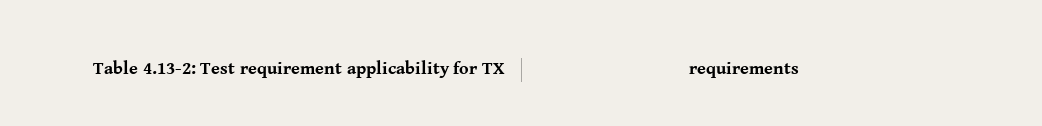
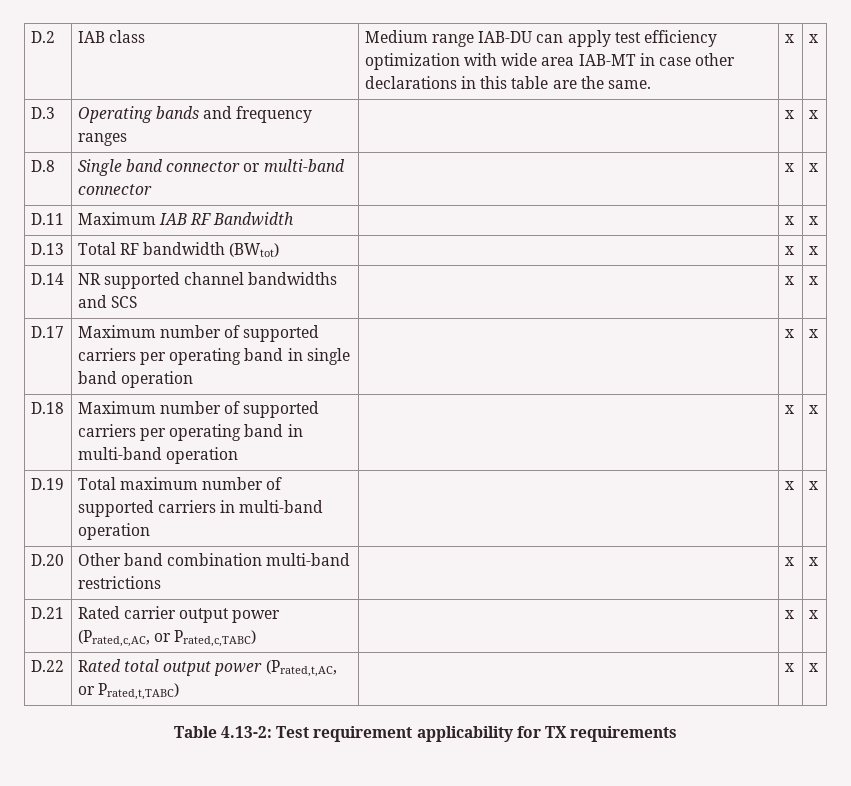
+ D.2 | IAB class | Medium range IAB-DU can apply test efficiency optimization with wide area IAB-MT in case other declarations in this table are the same. | x | x
+ D.3 | Operating bands and frequency ranges | | x | x
+ D.8 | Single band connector or multi-band connector | | x | x
+ D.11 | Maximum IAB RF Bandwidth | | x | x
+ D.13 | Total RF bandwidth (BWtot) | | x | x
+ D.14 | NR supported channel bandwidths and SCS | | x | x
+ D.17 | Maximum number of supported carriers per operating band in single band operation | | x | x
+ D.18 | Maximum number of supported carriers per operating band in multi-band operation | | x | x
+ D.19 | Total maximum number of supported carriers in multi-band operation | | x | x
+ D.20 | Other band combination multi-band restrictions | | x | x
+ D.21 | Rated carrier output power (Prated,c,AC, or Prated,c,TABC) | | x | x
+ D.22 | Rated total output power (Prated,t,AC, or Prated,t,TABC) | | x | x

